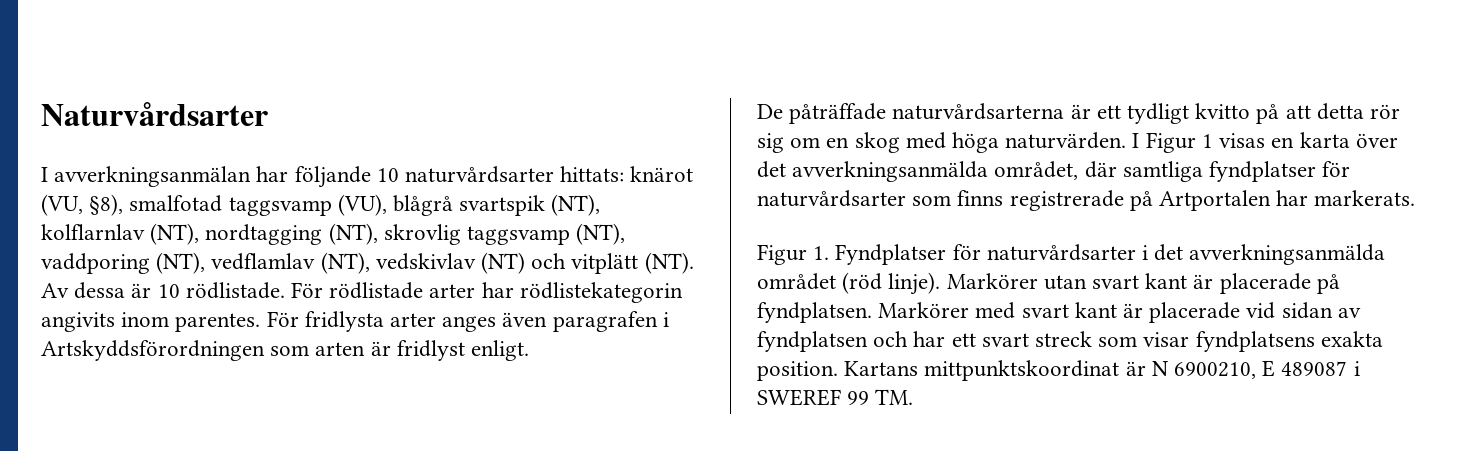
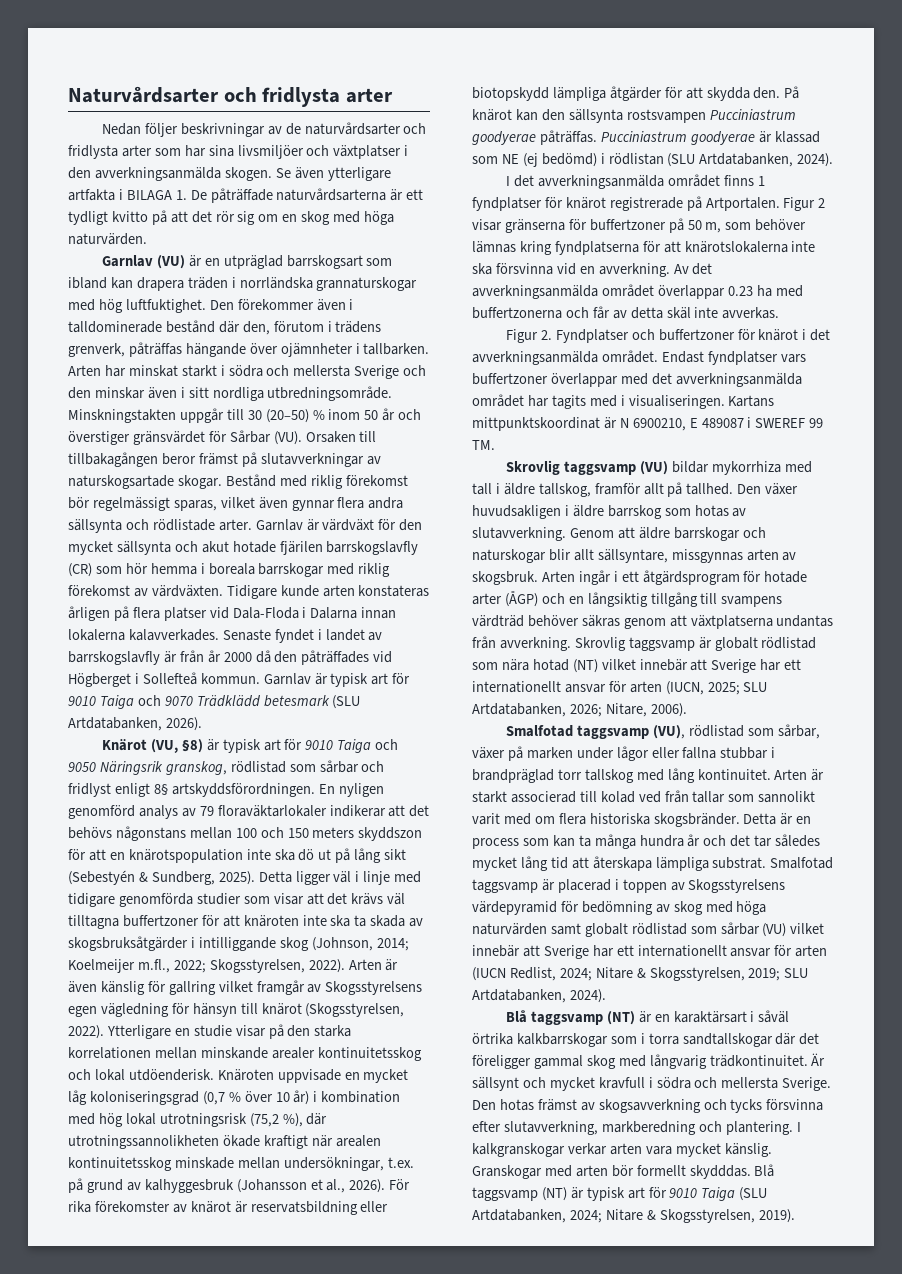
- Naturvårdsarter
- I avverkningsanmälan har följande 10 naturvårdsarter hittats: knärot (VU, §8), smalfotad taggsvamp (VU), blågrå svartspik (NT), kolflarnlav (NT), nordtagging (NT), skrovlig taggsvamp (NT), vaddporing (NT), vedflamlav (NT), vedskivlav (NT) och vitplätt (NT). Av dessa är 10 rödlistade. För rödlistade arter har rödlistekategorin angivits inom parentes. För fridlysta arter anges även paragrafen i Artskyddsförordningen som arten är fridlyst enligt.
- De påträffade naturvårdsarterna är ett tydligt kvitto på att detta rör sig om en skog med höga naturvärden. I Figur 1 visas en karta över det avverkningsanmälda området, där samtliga fyndplatser för naturvårdsarter som finns registrerade på Artportalen har markerats.
- Figur 1. Fyndplatser för naturvårdsarter i det avverkningsanmälda området (röd linje). Markörer utan svart kant är placerade på fyndplatsen. Markörer med svart kant är placerade vid sidan av fyndplatsen och har ett svart streck som visar fyndplatsens exakta position.
+ Naturvårdsarter och fridlysta arter
+ Nedan följer beskrivningar av de naturvårdsarter och fridlysta arter som har sina livsmiljöer och växtplatser i den avverkningsanmälda skogen. Se även ytterligare artfakta i BILAGA 1. De påträffade naturvårdsarterna är ett tydligt kvitto på att det rör sig om en skog med höga naturvärden.
+ Garnlav (VU) är en utpräglad barrskogsart som ibland kan drapera träden i norrländska grannaturskogar med hög luftfuktighet. Den förekommer även i talldominerade bestånd där den, förutom i trädens grenverk, påträffas hängande över ojämnheter i tallbarken. Arten har minskat starkt i södra och mellersta Sverige och den minskar även i sitt nordliga utbredningsområde. Minskningstakten uppgår till 30 (20–50) % inom 50 år och överstiger gränsvärdet för Sårbar (VU). Orsaken till tillbakagången beror främst på slutavverkningar av naturskogsartade skogar. Bestånd med riklig förekomst bör regelmässigt sparas, vilket även gynnar flera andra sällsynta och rödlistade arter. Garnlav är värdväxt för den mycket sällsynta och akut hotade fjärilen barrskogslavfly (CR) som hör hemma i boreala barrskogar med riklig förekomst av värdväxten. Tidigare kunde arten konstateras årligen på flera platser vid Dala-Floda i Dalarna innan lokalerna kalavverkades. Senaste fyndet i landet av barrskogslavfly är från år 2000 då den påträffades vid Högberget i Sollefteå kommun. Garnlav är typisk art för 9010 Taiga och 9070 Trädklädd betesmark (SLU Artdatabanken, 2026).
+ Knärot (VU, §8) är typisk art för 9010 Taiga och 9050 Näringsrik granskog, rödlistad som sårbar och fridlyst enligt 8§ artskyddsförordningen. En nyligen genomförd analys av 79 floraväktarlokaler indikerar att det behövs någonstans mellan 100 och 150 meters skyddszon för att en knärotspopulation inte ska dö ut på lång sikt (Sebestyén & Sundberg, 2025). Detta ligger väl i linje med tidigare genomförda studier som visar att det krävs väl tilltagna buffertzoner för att knäroten inte ska ta skada av skogsbruksåtgärder i intilliggande skog (Johnson, 2014; Koelmeijer m.fl., 2022; Skogsstyrelsen, 2022). Arten är även känslig för gallring vilket framgår av Skogsstyrelsens egen vägledning för hänsyn till knärot (Skogsstyrelsen, 2022). Ytterligare en studie visar på den starka korrelationen mellan minskande arealer kontinuitetsskog och lokal utdöenderisk. Knäroten uppvisade en mycket låg koloniseringsgrad (0,7 % över 10 år) i kombination med hög lokal utrotningsrisk (75,2 %), där utrotningssannolikheten ökade kraftigt när arealen kontinuitetsskog minskade mellan undersökningar, t.ex. på grund av kalhyggesbruk (Johansson et al., 2026). För rika förekomster av knärot är reservatsbildning eller biotopskydd lämpliga åtgärder för att skydda den. På knärot kan den sällsynta rostsvampen Pucciniastrum goodyerae påträffas. Pucciniastrum goodyerae är klassad som NE (ej bedömd) i rödlistan (SLU Artdatabanken, 2024).
+ I det avverkningsanmälda området finns 1 fyndplatser för knärot registrerade på Artportalen. Figur 2 visar gränserna för buffertzoner på 50 m, som behöver lämnas kring fyndplatserna för att knärotslokalerna inte ska försvinna vid en avverkning. Av det avverkningsanmälda området överlappar 0.23 ha med buffertzonerna och får av detta skäl inte avverkas.
+ Figur 2. Fyndplatser och buffertzoner för knärot i det avverkningsanmälda området. Endast fyndplatser vars buffertzoner överlappar med det avverkningsanmälda området har tagits med i visualiseringen.
+ Skrovlig taggsvamp (VU) bildar mykorrhiza med tall i äldre tallskog, framför allt på tallhed. Den växer huvudsakligen i äldre barrskog som hotas av slutavverkning. Genom att äldre barrskogar och naturskogar blir allt sällsyntare, missgynnas arten av skogsbruk. Arten ingår i ett åtgärdsprogram för hotade arter (ÅGP) och en långsiktig tillgång till svampens värdträd behöver säkras genom att växtplatserna undantas från avverkning. Skrovlig taggsvamp är globalt rödlistad som nära hotad (NT) vilket innebär att Sverige har ett internationellt ansvar för arten (IUCN, 2025; SLU Artdatabanken, 2026; Nitare, 2006).
+ Smalfotad taggsvamp (VU), rödlistad som sårbar, växer på marken under lågor eller fallna stubbar i brandpräglad torr tallskog med lång kontinuitet. Arten är starkt associerad till kolad ved från tallar som sannolikt varit med om flera historiska skogsbränder. Detta är en process som kan ta många hundra år och det tar således mycket lång tid att återskapa lämpliga substrat. Smalfotad taggsvamp är placerad i toppen av Skogsstyrelsens värdepyramid för bedömning av skog med höga naturvärden samt globalt rödlistad som sårbar (VU) vilket innebär att Sverige har ett internationellt ansvar för arten (IUCN Redlist, 2024; Nitare & Skogsstyrelsen, 2019; SLU Artdatabanken, 2024).
+ Blå taggsvamp (NT) är en karaktärsart i såväl örtrika kalkbarrskogar som i torra sandtallskogar där det föreligger gammal skog med långvarig trädkontinuitet. Är sällsynt och mycket kravfull i södra och mellersta Sverige. Den hotas främst av skogsavverkning och tycks försvinna efter slutavverkning, markberedning och plantering. I kalkgranskogar verkar arten vara mycket känslig. Granskogar med arten bör formellt skydddas. Blå taggsvamp (NT) är typisk art för 9010 Taiga (SLU Artdatabanken, 2024; Nitare & Skogsstyrelsen, 2019).

